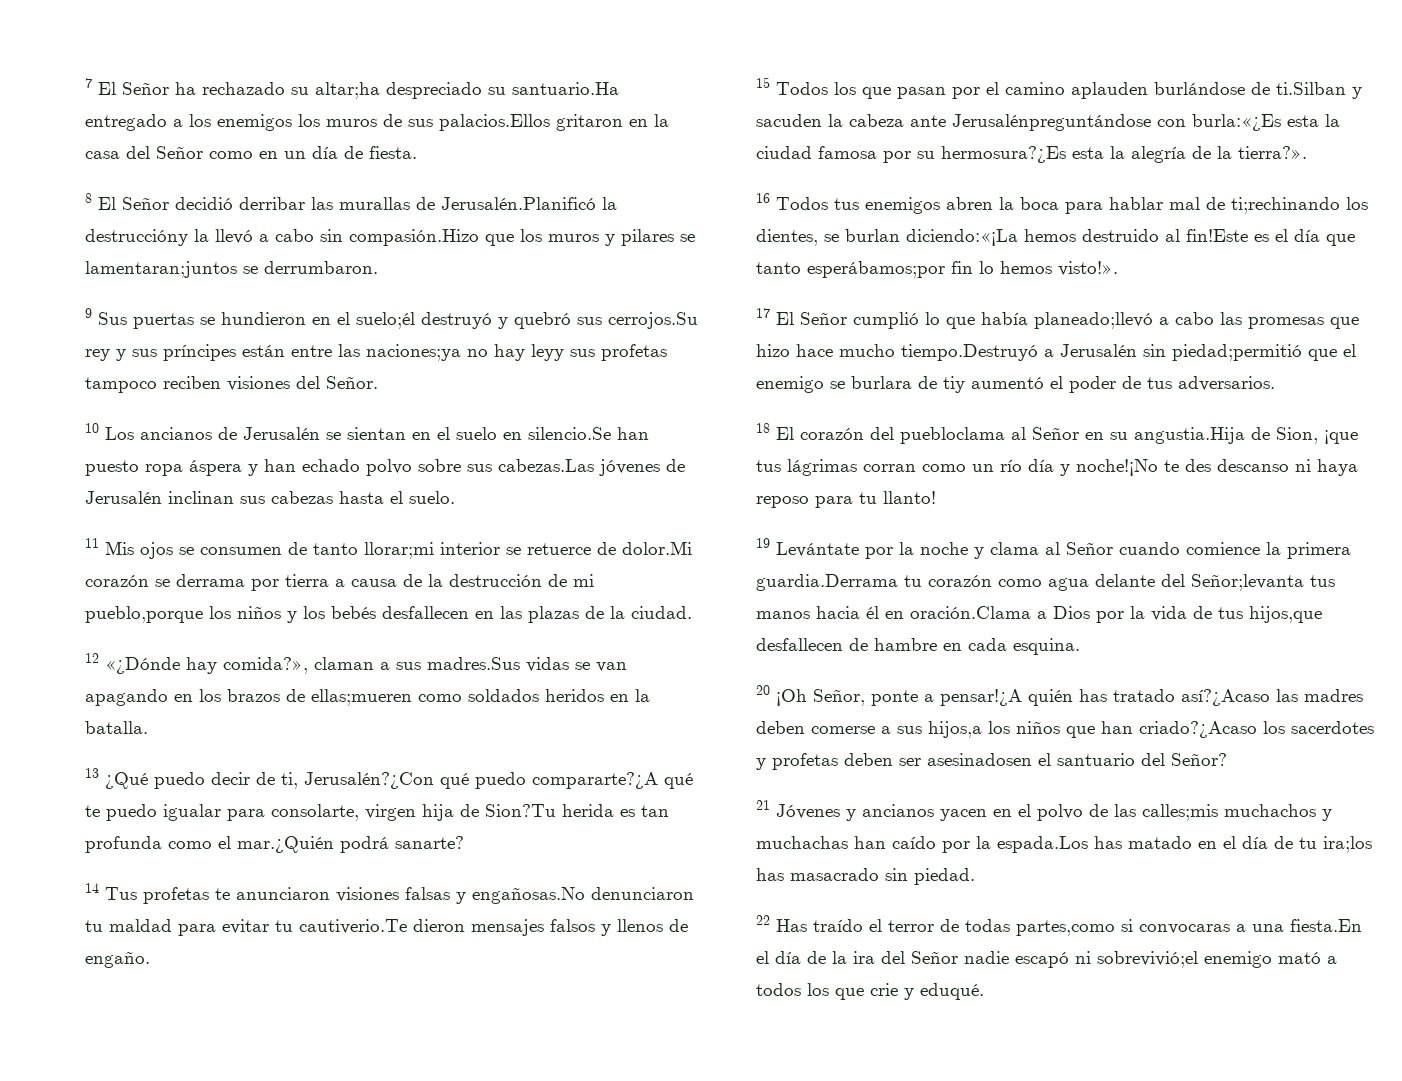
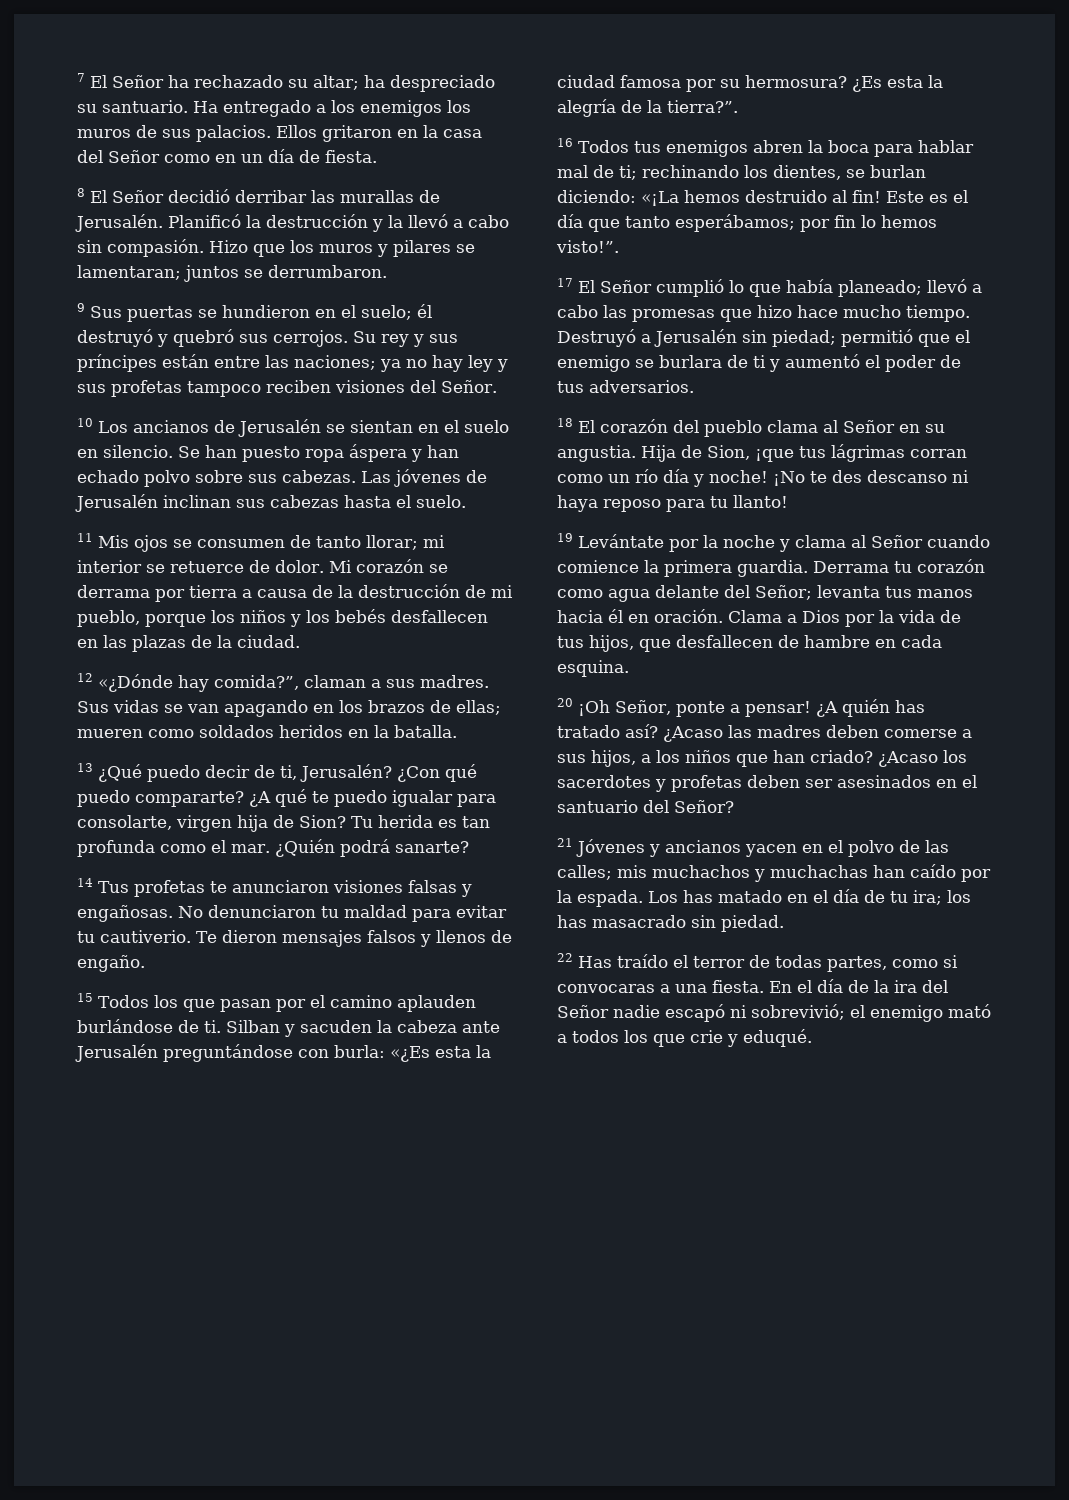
- 7 El Señor ha rechazado su altar;ha despreciado su santuario.Ha entregado a los enemigos los muros de sus palacios.Ellos gritaron en la casa del Señor como en un día de fiesta.
+ 7 El Señor ha rechazado su altar; ha despreciado su santuario. Ha entregado a los enemigos los muros de sus palacios. Ellos gritaron en la casa del Señor como en un día de fiesta.
- 8 El Señor decidió derribar las murallas de Jerusalén.Planificó la destruccióny la llevó a cabo sin compasión.Hizo que los muros y pilares se lamentaran;juntos se derrumbaron.
+ 8 El Señor decidió derribar las murallas de Jerusalén. Planificó la destrucción y la llevó a cabo sin compasión. Hizo que los muros y pilares se lamentaran; juntos se derrumbaron.
- 9 Sus puertas se hundieron en el suelo;él destruyó y quebró sus cerrojos.Su rey y sus príncipes están entre las naciones;ya no hay leyy sus profetas tampoco reciben visiones del Señor.
+ 9 Sus puertas se hundieron en el suelo; él destruyó y quebró sus cerrojos. Su rey y sus príncipes están entre las naciones; ya no hay ley y sus profetas tampoco reciben visiones del Señor.
- 10 Los ancianos de Jerusalén se sientan en el suelo en silencio.Se han puesto ropa áspera y han echado polvo sobre sus cabezas.Las jóvenes de Jerusalén inclinan sus cabezas hasta el suelo.
+ 10 Los ancianos de Jerusalén se sientan en el suelo en silencio. Se han puesto ropa áspera y han echado polvo sobre sus cabezas. Las jóvenes de Jerusalén inclinan sus cabezas hasta el suelo.
- 11 Mis ojos se consumen de tanto llorar;mi interior se retuerce de dolor.Mi corazón se derrama por tierra a causa de la destrucción de mi pueblo,porque los niños y los bebés desfallecen en las plazas de la ciudad.
+ 11 Mis ojos se consumen de tanto llorar; mi interior se retuerce de dolor. Mi corazón se derrama por tierra a causa de la destrucción de mi pueblo, porque los niños y los bebés desfallecen en las plazas de la ciudad.
- 12 «¿Dónde hay comida?», claman a sus madres.Sus vidas se van apagando en los brazos de ellas;mueren como soldados heridos en la batalla.
+ 12 «¿Dónde hay comida?”, claman a sus madres. Sus vidas se van apagando en los brazos de ellas; mueren como soldados heridos en la batalla.
- 13 ¿Qué puedo decir de ti, Jerusalén?¿Con qué puedo compararte?¿A qué te puedo igualar para consolarte, virgen hija de Sion?Tu herida es tan profunda como el mar.¿Quién podrá sanarte?
+ 13 ¿Qué puedo decir de ti, Jerusalén? ¿Con qué puedo compararte? ¿A qué te puedo igualar para consolarte, virgen hija de Sion? Tu herida es tan profunda como el mar. ¿Quién podrá sanarte?
- 14 Tus profetas te anunciaron visiones falsas y engañosas.No denunciaron tu maldad para evitar tu cautiverio.Te dieron mensajes falsos y llenos de engaño.
+ 14 Tus profetas te anunciaron visiones falsas y engañosas. No denunciaron tu maldad para evitar tu cautiverio. Te dieron mensajes falsos y llenos de engaño.
- 15 Todos los que pasan por el camino aplauden burlándose de ti.Silban y sacuden la cabeza ante Jerusalénpreguntándose con burla:«¿Es esta la ciudad famosa por su hermosura?¿Es esta la alegría de la tierra?».
+ 15 Todos los que pasan por el camino aplauden burlándose de ti. Silban y sacuden la cabeza ante Jerusalén preguntándose con burla: «¿Es esta la ciudad famosa por su hermosura? ¿Es esta la alegría de la tierra?”.
- 16 Todos tus enemigos abren la boca para hablar mal de ti;rechinando los dientes, se burlan diciendo:«¡La hemos destruido al fin!Este es el día que tanto esperábamos;por fin lo hemos visto!».
+ 16 Todos tus enemigos abren la boca para hablar mal de ti; rechinando los dientes, se burlan diciendo: «¡La hemos destruido al fin! Este es el día que tanto esperábamos; por fin lo hemos visto!”.
- 17 El Señor cumplió lo que había planeado;llevó a cabo las promesas que hizo hace mucho tiempo.Destruyó a Jerusalén sin piedad;permitió que el enemigo se burlara de tiy aumentó el poder de tus adversarios.
+ 17 El Señor cumplió lo que había planeado; llevó a cabo las promesas que hizo hace mucho tiempo. Destruyó a Jerusalén sin piedad; permitió que el enemigo se burlara de ti y aumentó el poder de tus adversarios.
- 18 El corazón del puebloclama al Señor en su angustia.Hija de Sion, ¡que tus lágrimas corran como un río día y noche!¡No te des descanso ni haya reposo para tu llanto!
+ 18 El corazón del pueblo clama al Señor en su angustia. Hija de Sion, ¡que tus lágrimas corran como un río día y noche! ¡No te des descanso ni haya reposo para tu llanto!
- 19 Levántate por la noche y clama al Señor cuando comience la primera guardia.Derrama tu corazón como agua delante del Señor;levanta tus manos hacia él en oración.Clama a Dios por la vida de tus hijos,que desfallecen de hambre en cada esquina.
+ 19 Levántate por la noche y clama al Señor cuando comience la primera guardia. Derrama tu corazón como agua delante del Señor; levanta tus manos hacia él en oración. Clama a Dios por la vida de tus hijos, que desfallecen de hambre en cada esquina.
- 20 ¡Oh Señor, ponte a pensar!¿A quién has tratado así?¿Acaso las madres deben comerse a sus hijos,a los niños que han criado?¿Acaso los sacerdotes y profetas deben ser asesinadosen el santuario del Señor?
+ 20 ¡Oh Señor, ponte a pensar! ¿A quién has tratado así? ¿Acaso las madres deben comerse a sus hijos, a los niños que han criado? ¿Acaso los sacerdotes y profetas deben ser asesinados en el santuario del Señor?
- 21 Jóvenes y ancianos yacen en el polvo de las calles;mis muchachos y muchachas han caído por la espada.Los has matado en el día de tu ira;los has masacrado sin piedad.
+ 21 Jóvenes y ancianos yacen en el polvo de las calles; mis muchachos y muchachas han caído por la espada. Los has matado en el día de tu ira; los has masacrado sin piedad.
- 22 Has traído el terror de todas partes,como si convocaras a una fiesta.En el día de la ira del Señor nadie escapó ni sobrevivió;el enemigo mató a todos los que crie y eduqué.
+ 22 Has traído el terror de todas partes, como si convocaras a una fiesta. En el día de la ira del Señor nadie escapó ni sobrevivió; el enemigo mató a todos los que crie y eduqué.

